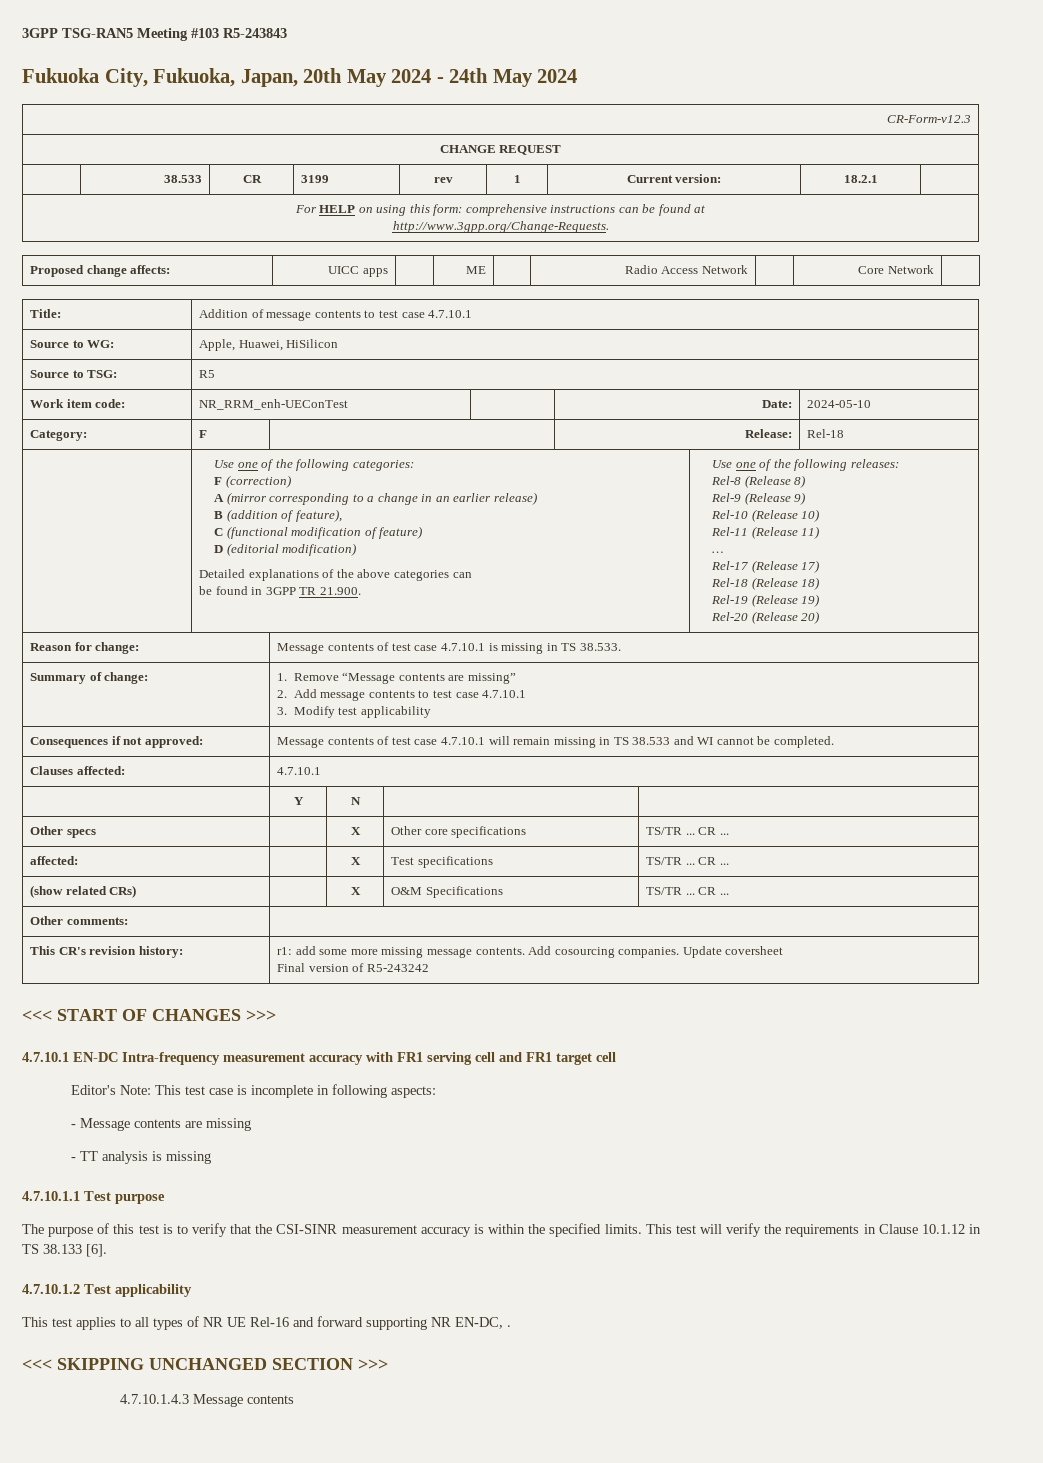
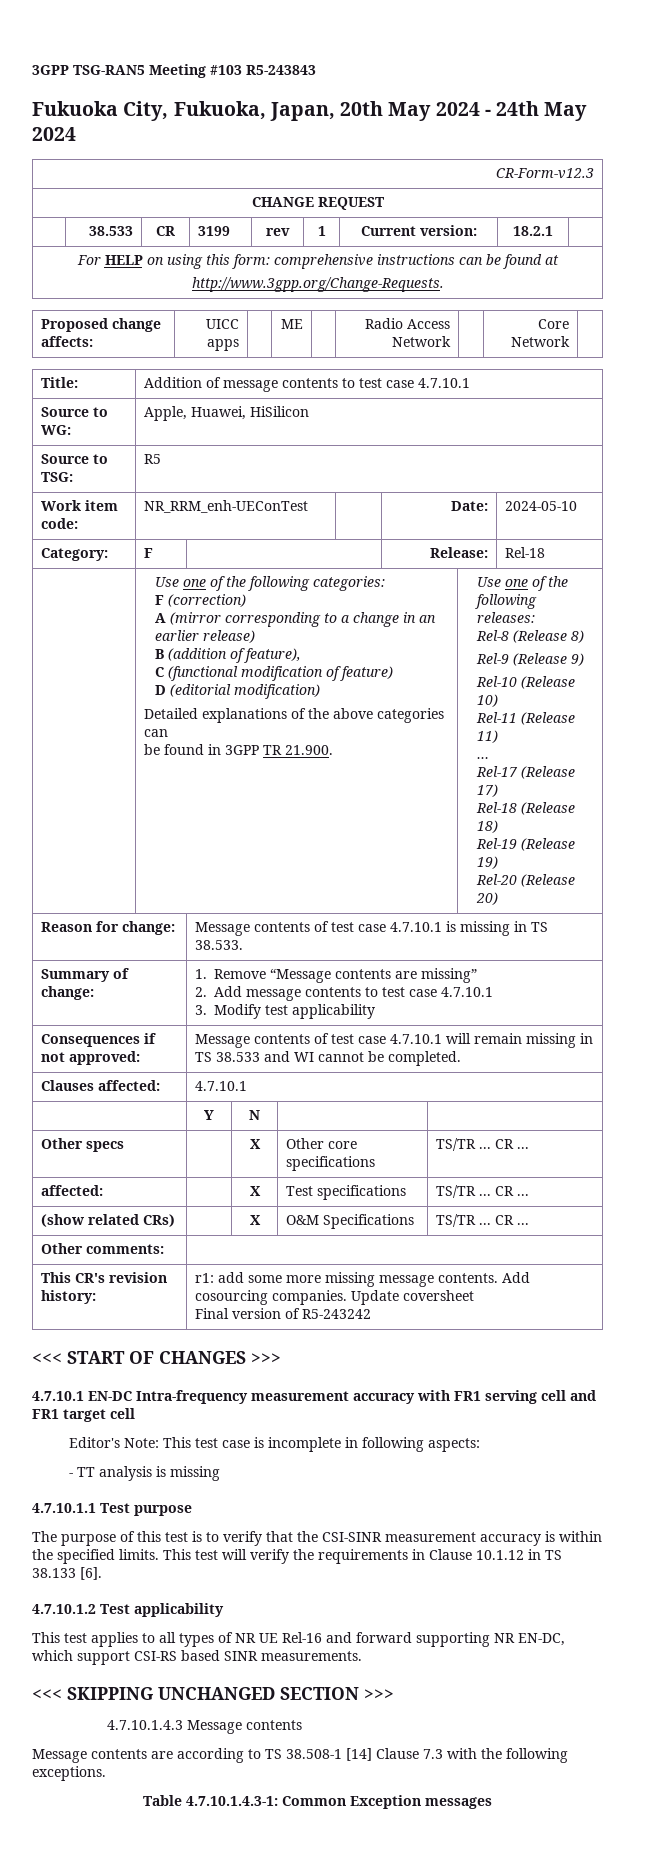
- - Message contents are missing
- This test applies to all types of NR UE Rel-16 and forward supporting NR EN-DC, .
+ This test applies to all types of NR UE Rel-16 and forward supporting NR EN-DC, which support CSI-RS based SINR measurements.
+ Message contents are according to TS 38.508-1 [14] Clause 7.3 with the following exceptions.
+ Table 4.7.10.1.4.3-1: Common Exception messages

